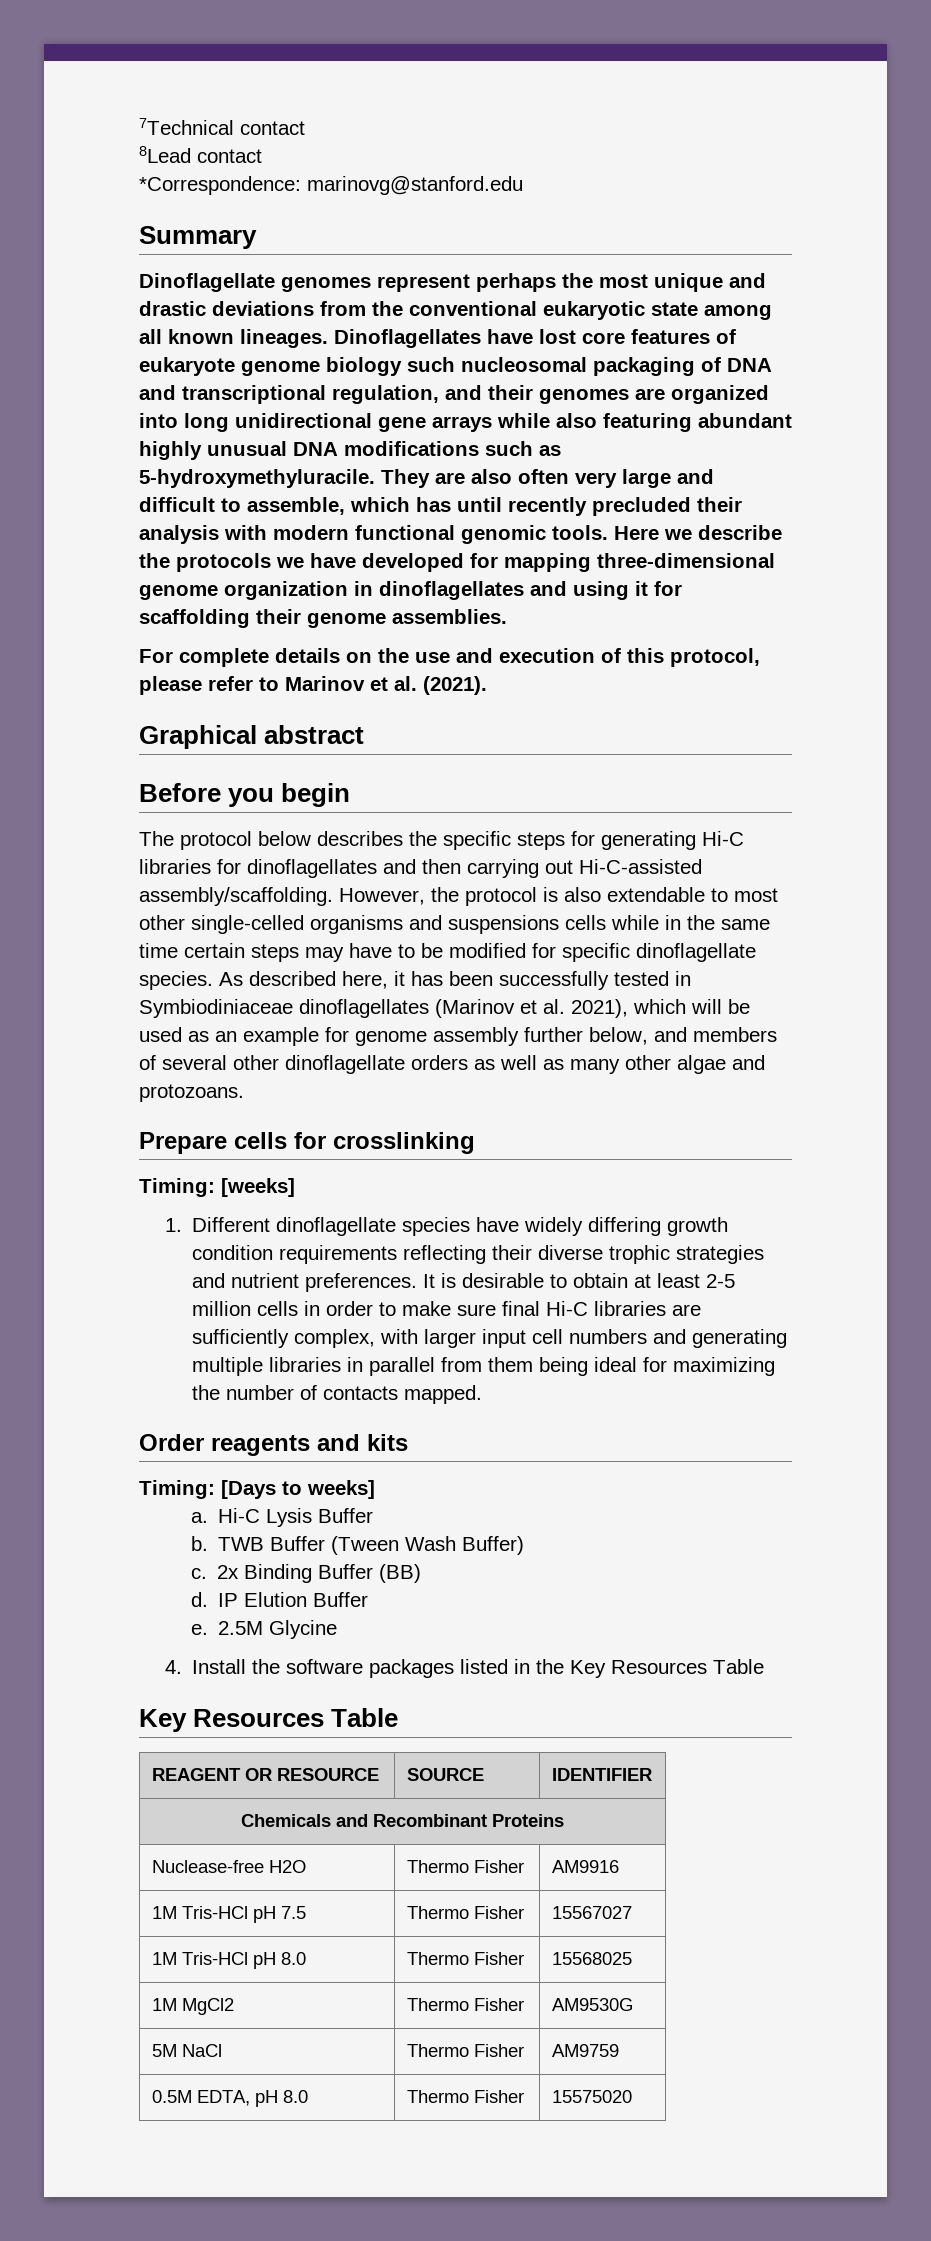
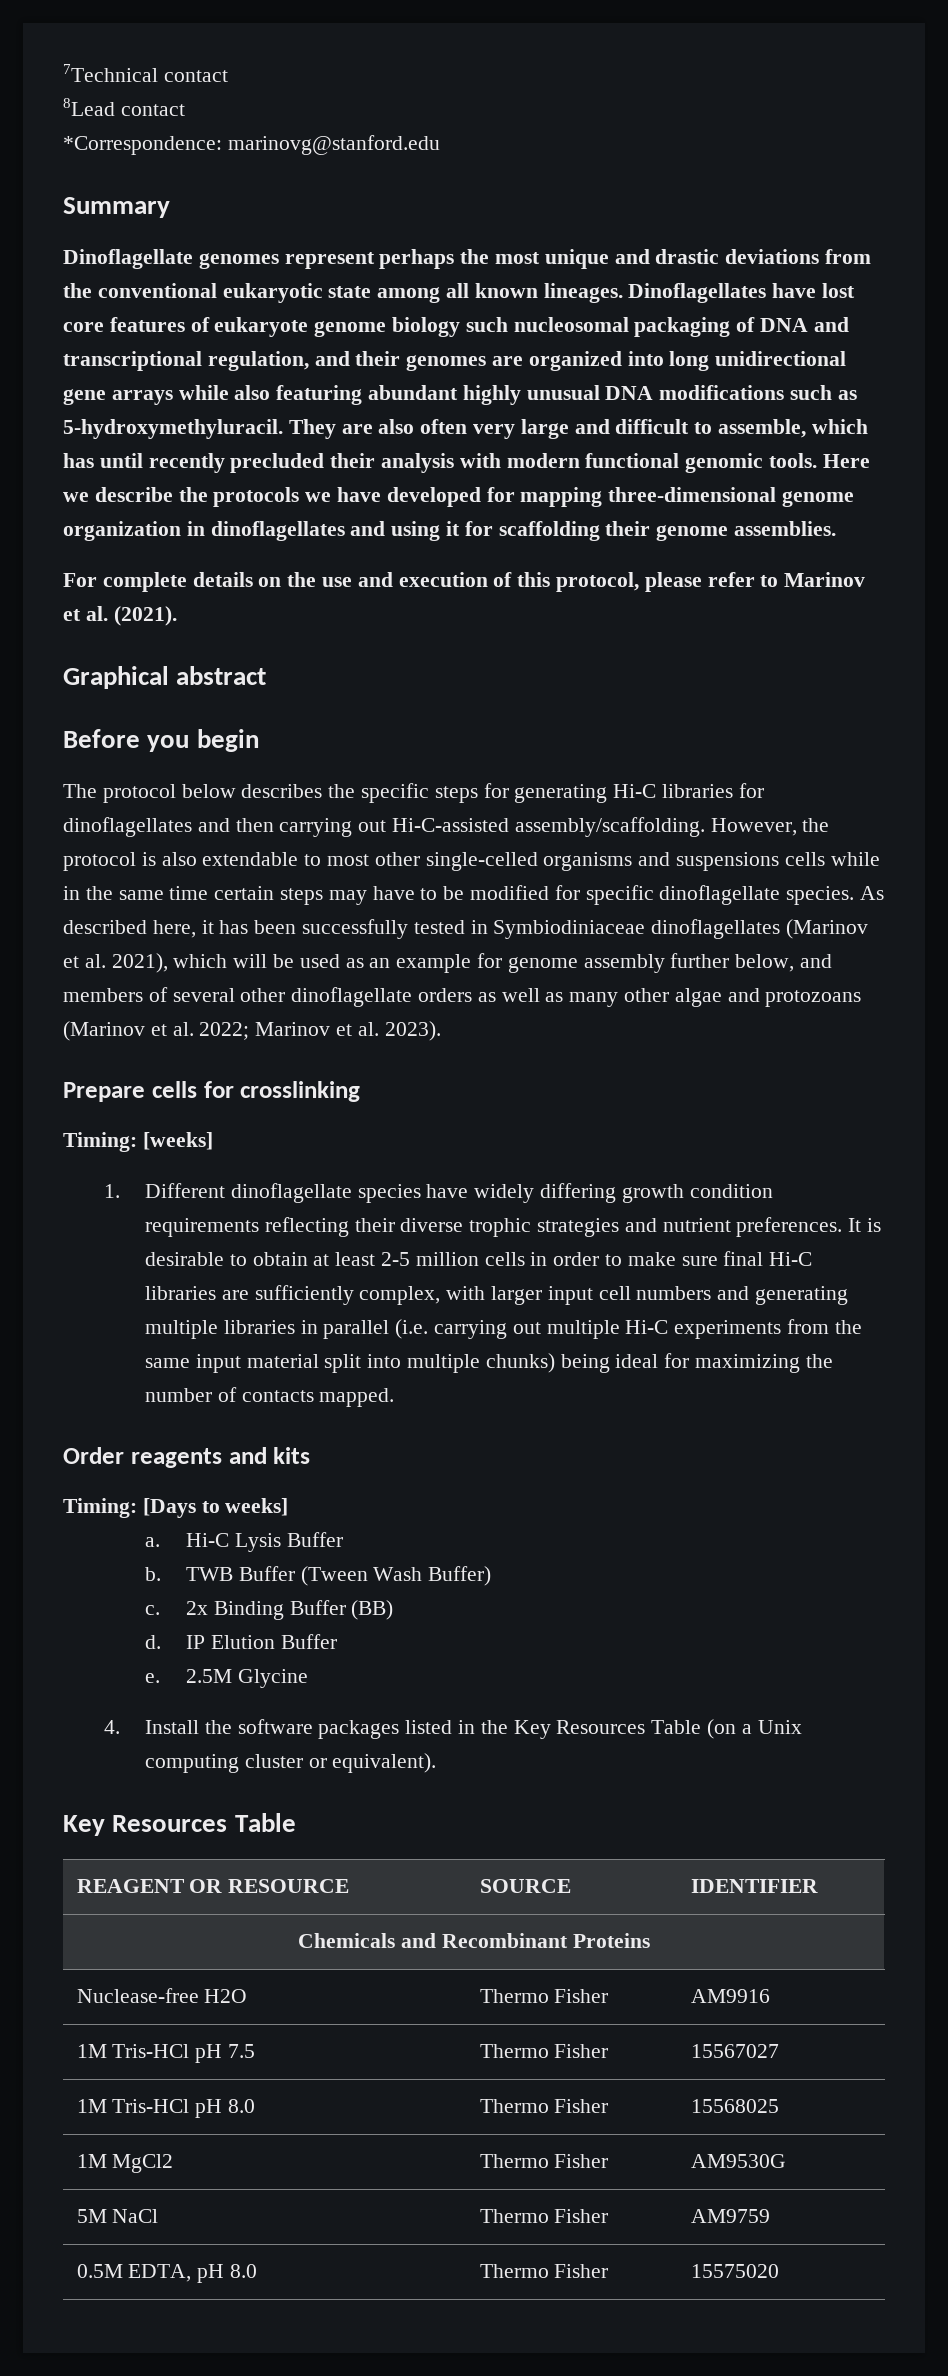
- Dinoflagellates have lost core features of eukaryote genome biology such nucleosomal packaging of DNA and transcriptional regulation, and their genomes are organized into long unidirectional gene arrays while also featuring abundant highly unusual DNA modifications such as 5-hydroxymethyluracile.
+ Dinoflagellates have lost core features of eukaryote genome biology such nucleosomal packaging of DNA and transcriptional regulation, and their genomes are organized into long unidirectional gene arrays while also featuring abundant highly unusual DNA modifications such as 5-hydroxymethyluracil.
- As described here, it has been successfully tested in Symbiodiniaceae dinoflagellates (Marinov et al. 2021), which will be used as an example for genome assembly further below, and members of several other dinoflagellate orders as well as many other algae and protozoans.
+ As described here, it has been successfully tested in Symbiodiniaceae dinoflagellates (Marinov et al. 2021), which will be used as an example for genome assembly further below, and members of several other dinoflagellate orders as well as many other algae and protozoans (Marinov et al. 2022; Marinov et al. 2023).
- It is desirable to obtain at least 2-5 million cells in order to make sure final Hi-C libraries are sufficiently complex, with larger input cell numbers and generating multiple libraries in parallel from them being ideal for maximizing the number of contacts mapped.
+ It is desirable to obtain at least 2-5 million cells in order to make sure final Hi-C libraries are sufficiently complex, with larger input cell numbers and generating multiple libraries in parallel (i.e. carrying out multiple Hi-C experiments from the same input material split into multiple chunks) being ideal for maximizing the number of contacts mapped.
- 4. Install the software packages listed in the Key Resources Table
+ 4. Install the software packages listed in the Key Resources Table (on a Unix computing cluster or equivalent).

